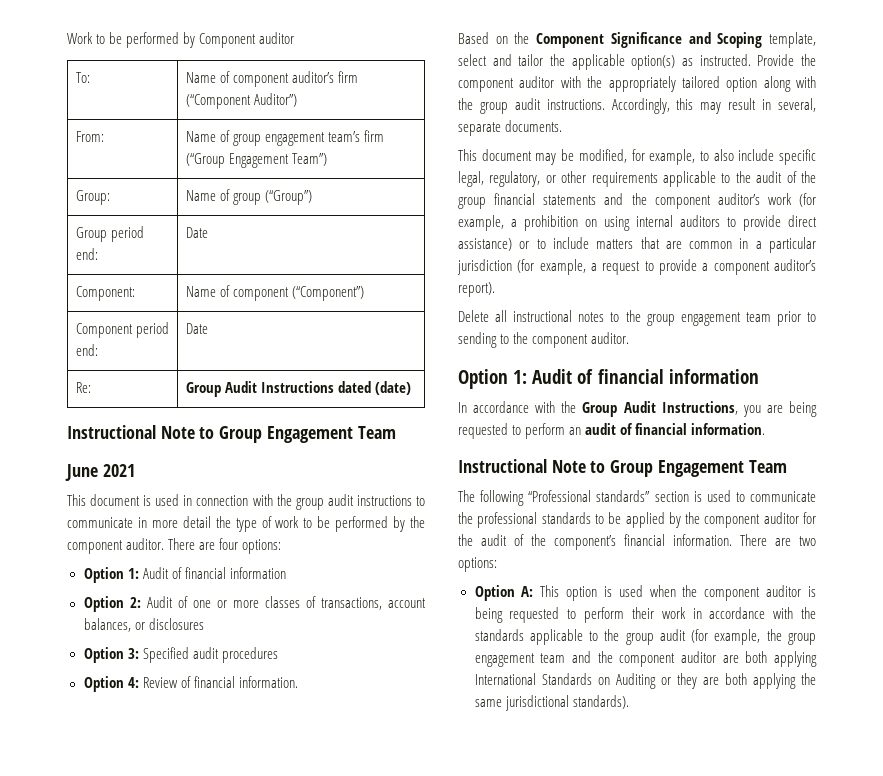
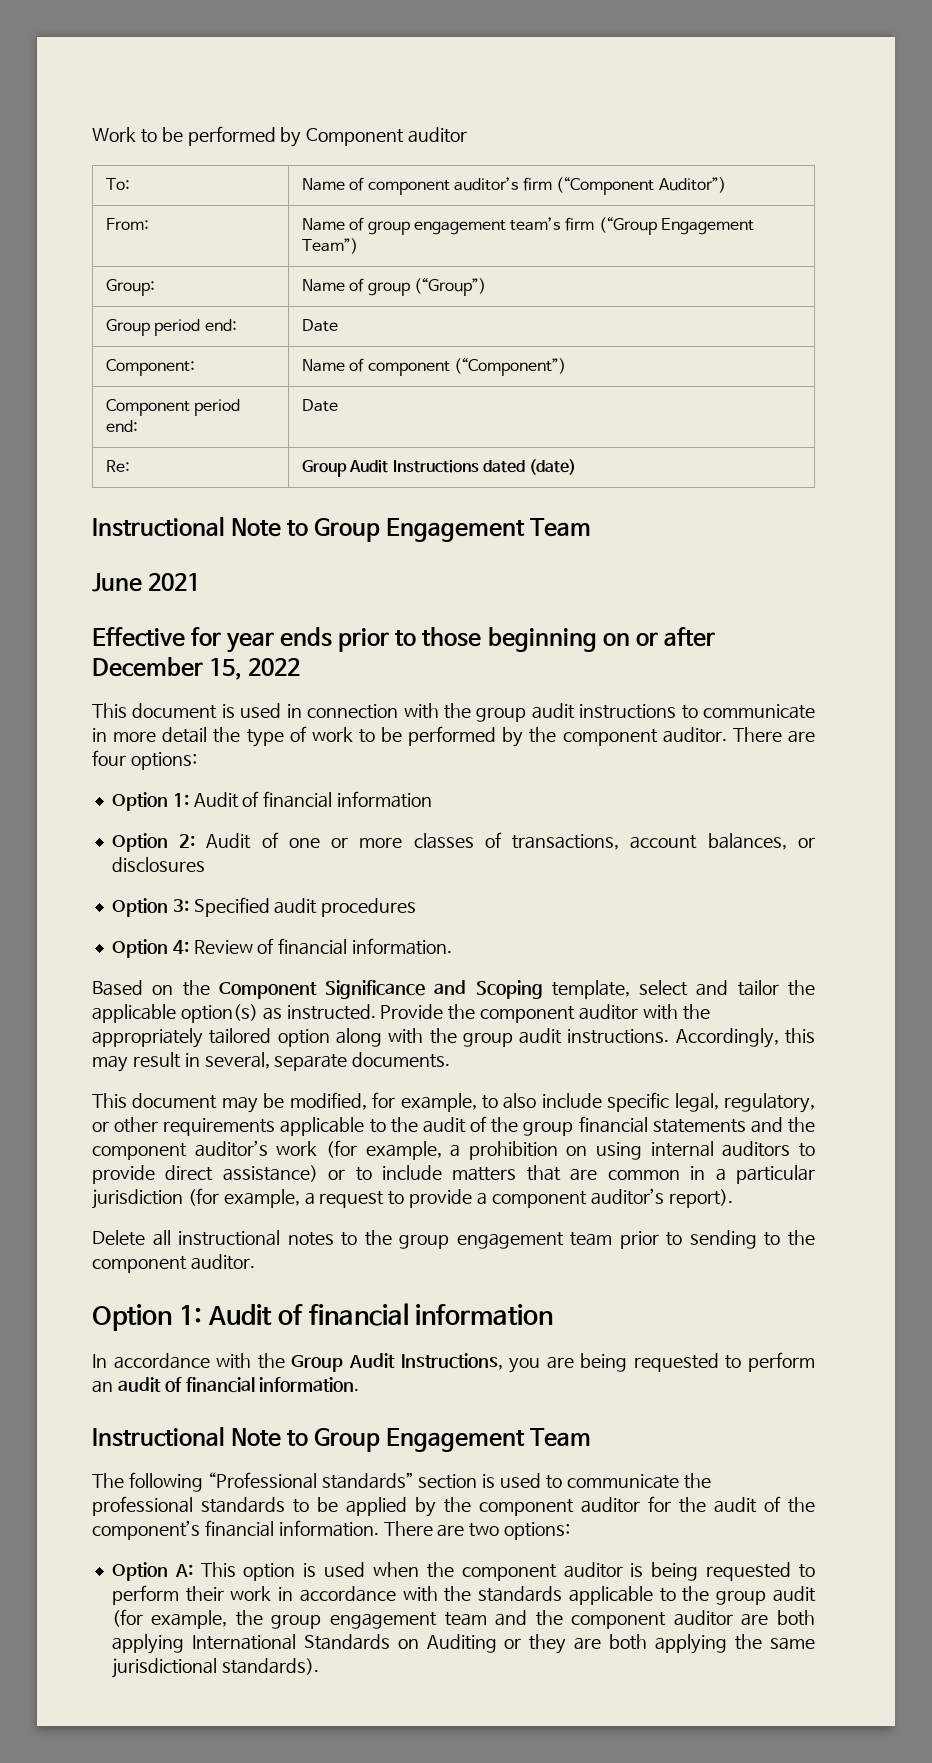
+ Effective for year ends prior to those beginning on or after December 15, 2022

